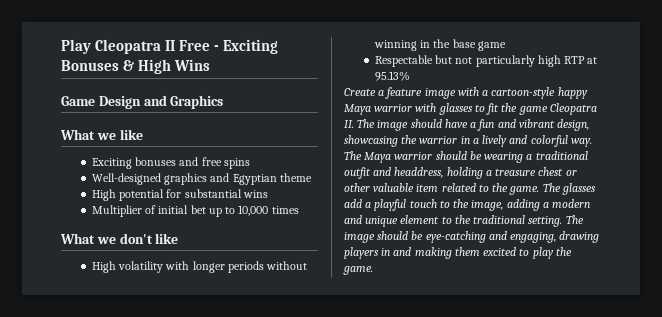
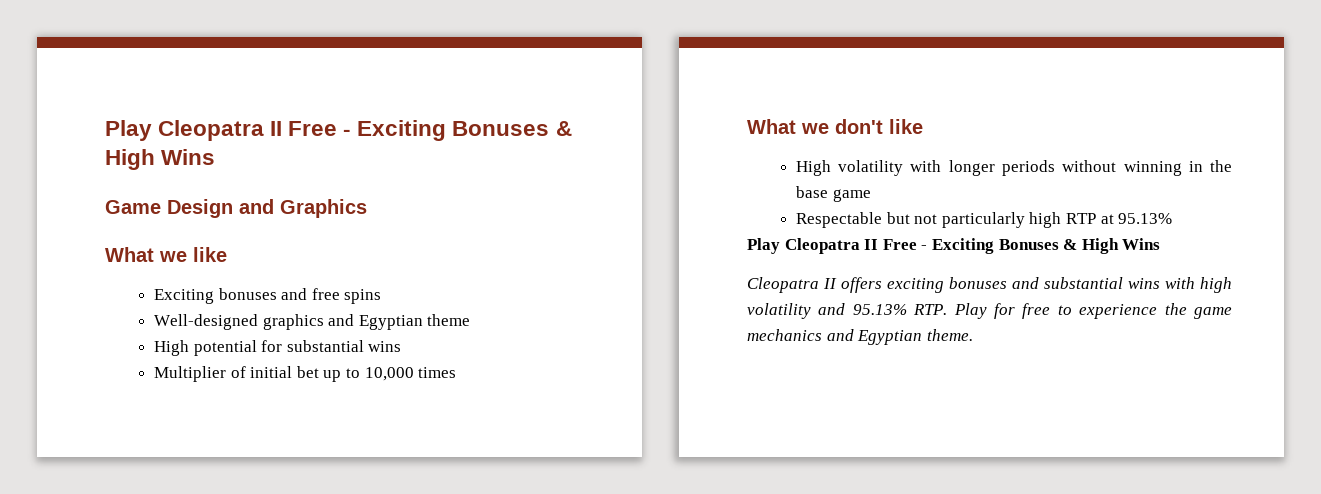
  Respectable but not particularly high RTP at 95.13%
- Create a feature image with a cartoon-style happy Maya warrior with glasses to fit the game Cleopatra II. The image should have a fun and vibrant design, showcasing the warrior in a lively and colorful way. The Maya warrior should be wearing a traditional outfit and headdress, holding a treasure chest or other valuable item related to the game. The glasses add a playful touch to the image, adding a modern and unique element to the traditional setting. The image should be eye-catching and engaging, drawing players in and making them excited to play the game.
+ Play Cleopatra II Free - Exciting Bonuses & High Wins
+ Cleopatra II offers exciting bonuses and substantial wins with high volatility and 95.13% RTP. Play for free to experience the game mechanics and Egyptian theme.

